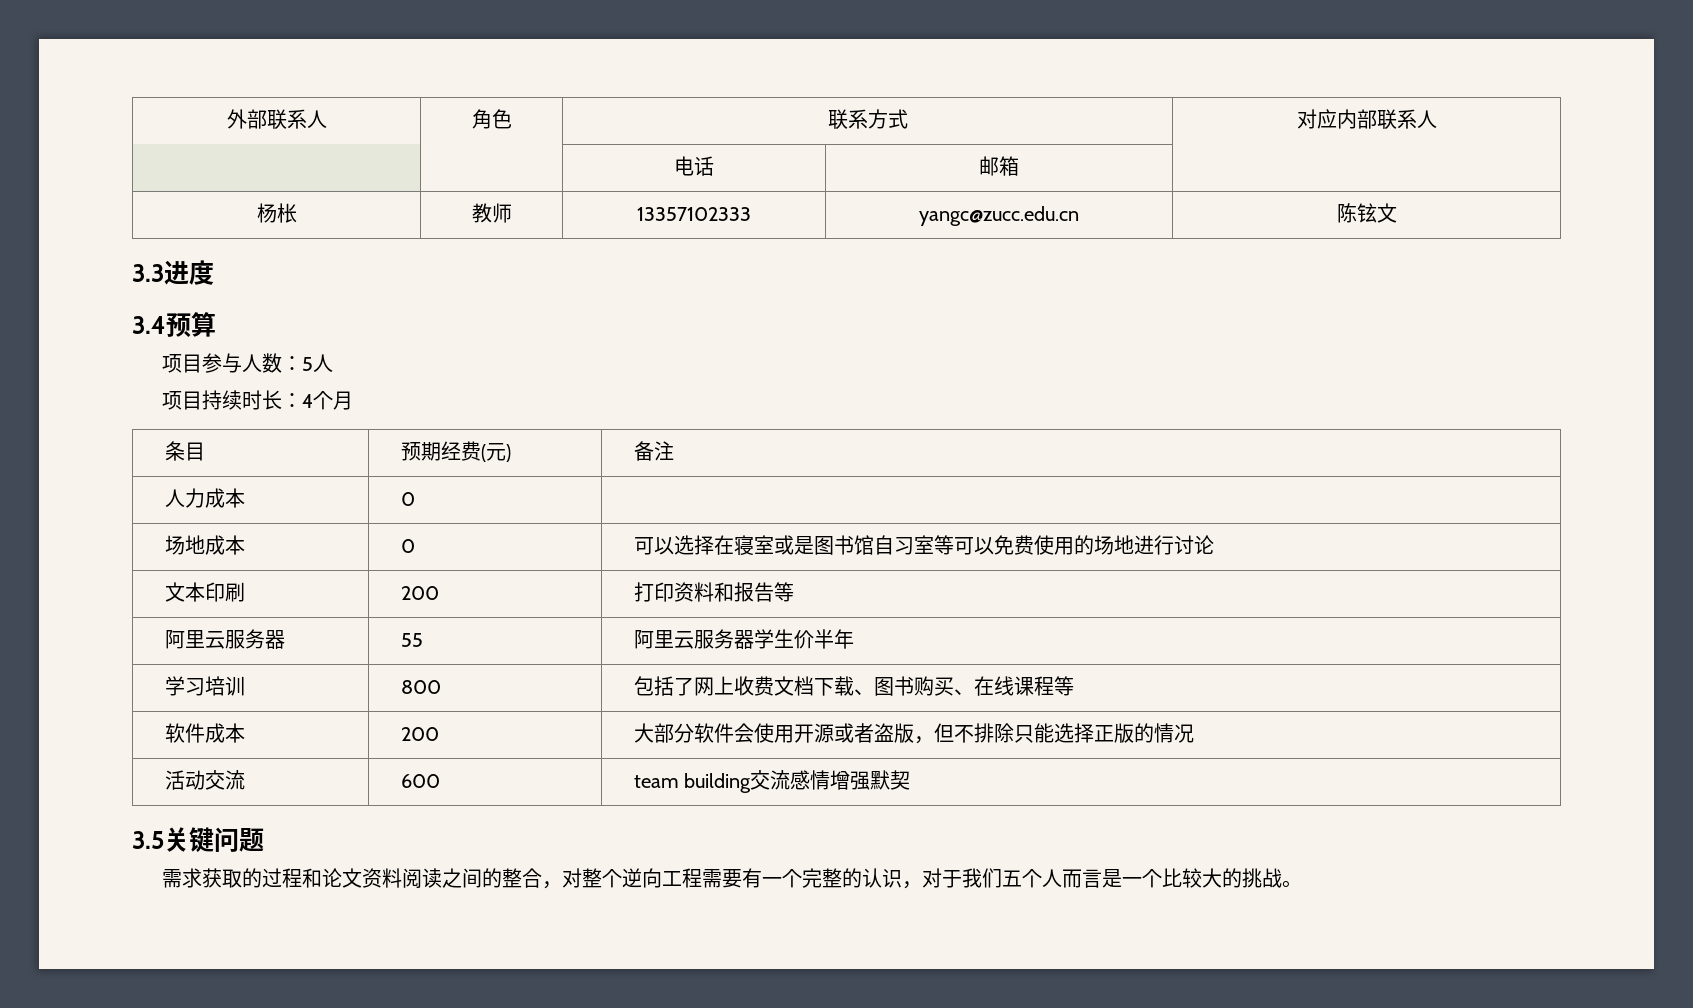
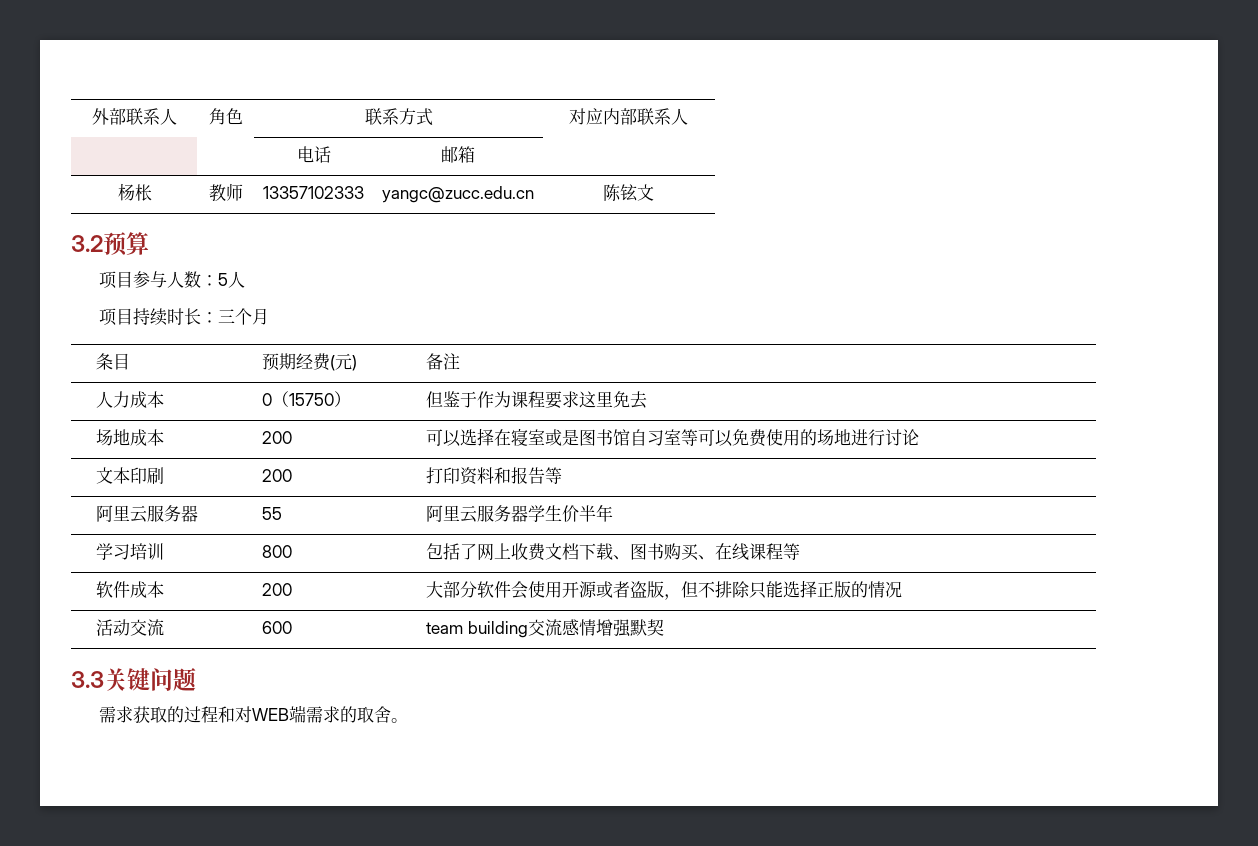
- 3.3进度
- 3.4预算
+ 3.2预算
- 项目持续时长：4个月
+ 项目持续时长：三个月
- 人力成本 | 0 |
+ 人力成本 | 0（15750） | 但鉴于作为课程要求这里免去
- 场地成本 | 0 | 可以选择在寝室或是图书馆自习室等可以免费使用的场地进行讨论
+ 场地成本 | 200 | 可以选择在寝室或是图书馆自习室等可以免费使用的场地进行讨论
- 3.5关键问题
+ 3.3关键问题
- 需求获取的过程和论文资料阅读之间的整合，对整个逆向工程需要有一个完整的认识，对于我们五个人而言是一个比较大的挑战。
+ 需求获取的过程和对WEB端需求的取舍。

